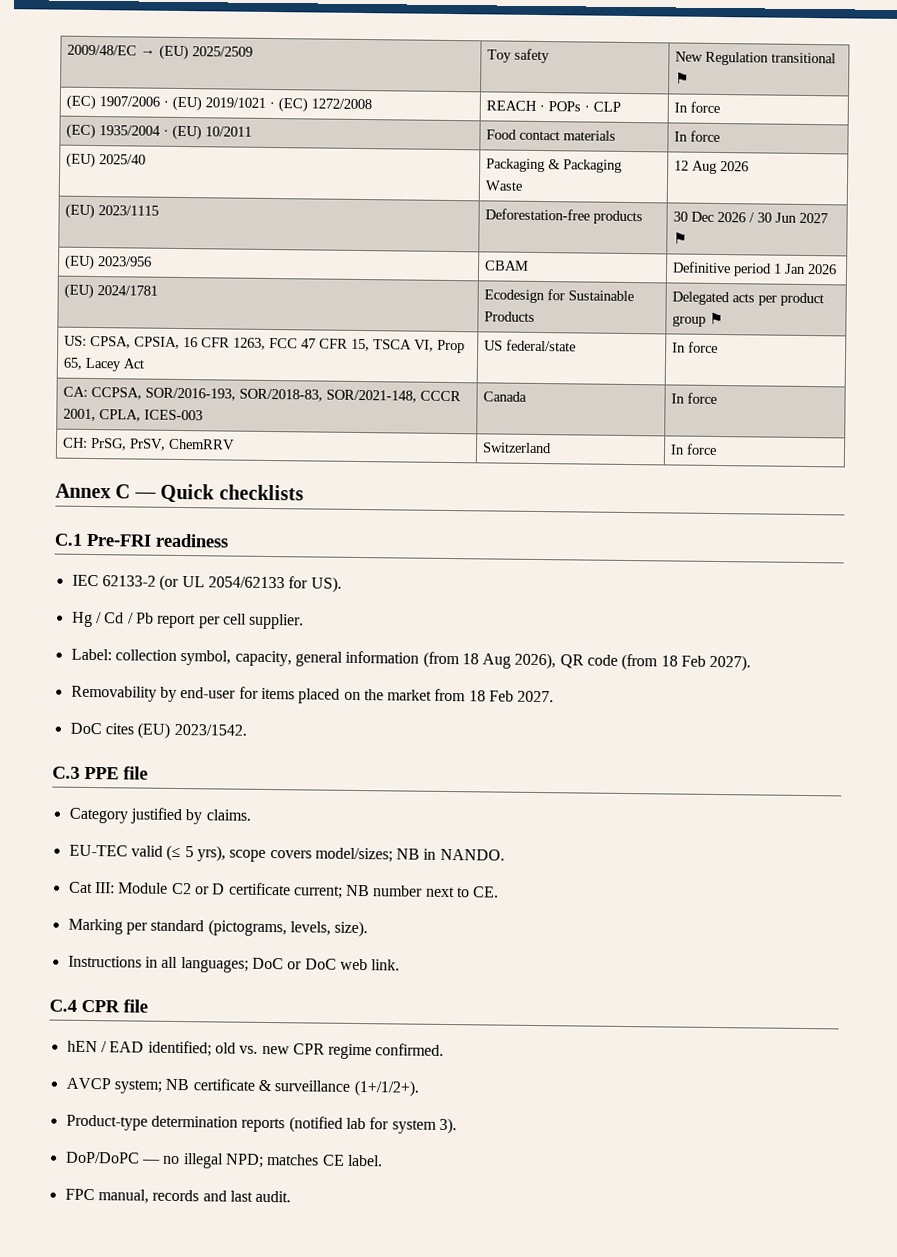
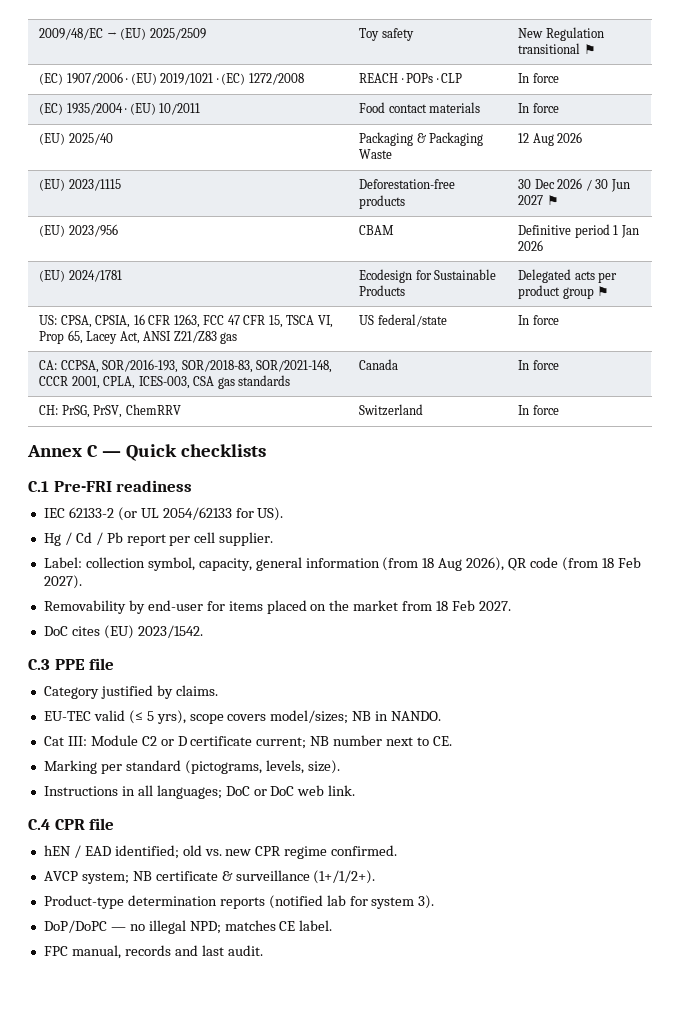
- US: CPSA, CPSIA, 16 CFR 1263, FCC 47 CFR 15, TSCA VI, Prop 65, Lacey Act | US federal/state | In force
+ US: CPSA, CPSIA, 16 CFR 1263, FCC 47 CFR 15, TSCA VI, Prop 65, Lacey Act, ANSI Z21/Z83 gas | US federal/state | In force
- CA: CCPSA, SOR/2016-193, SOR/2018-83, SOR/2021-148, CCCR 2001, CPLA, ICES-003 | Canada | In force
+ CA: CCPSA, SOR/2016-193, SOR/2018-83, SOR/2021-148, CCCR 2001, CPLA, ICES-003, CSA gas standards | Canada | In force

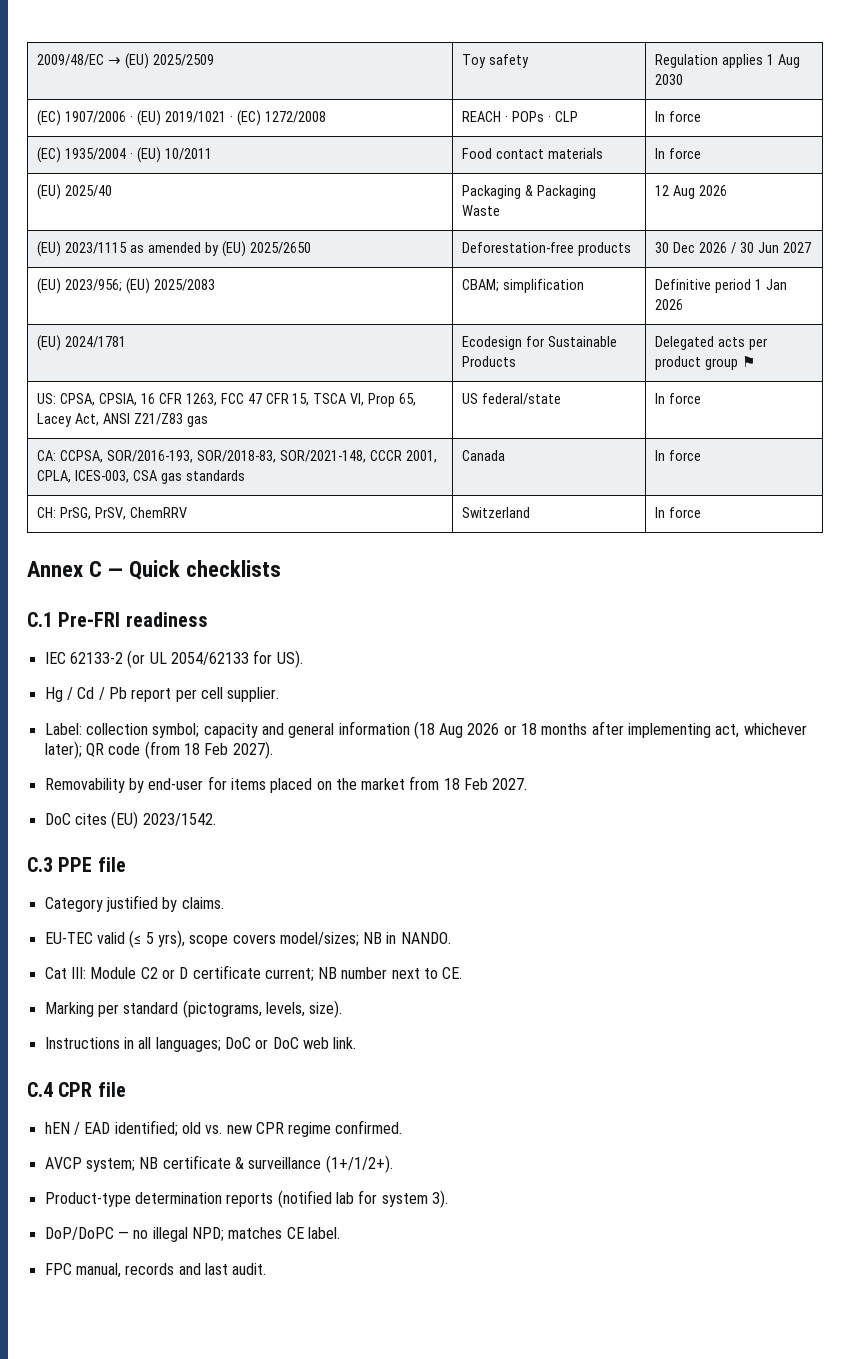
- 2009/48/EC → (EU) 2025/2509 | Toy safety | New Regulation transitional ⚑
+ 2009/48/EC → (EU) 2025/2509 | Toy safety | Regulation applies 1 Aug 2030
- (EU) 2023/1115 | Deforestation-free products | 30 Dec 2026 / 30 Jun 2027 ⚑
- (EU) 2023/956 | CBAM | Definitive period 1 Jan 2026
+ (EU) 2023/1115 as amended by (EU) 2025/2650 | Deforestation-free products | 30 Dec 2026 / 30 Jun 2027
+ (EU) 2023/956; (EU) 2025/2083 | CBAM; simplification | Definitive period 1 Jan 2026
- Label: collection symbol, capacity, general information (from 18 Aug 2026), QR code (from 18 Feb 2027).
+ Label: collection symbol; capacity and general information (18 Aug 2026 or 18 months after implementing act, whichever later); QR code (from 18 Feb 2027).

